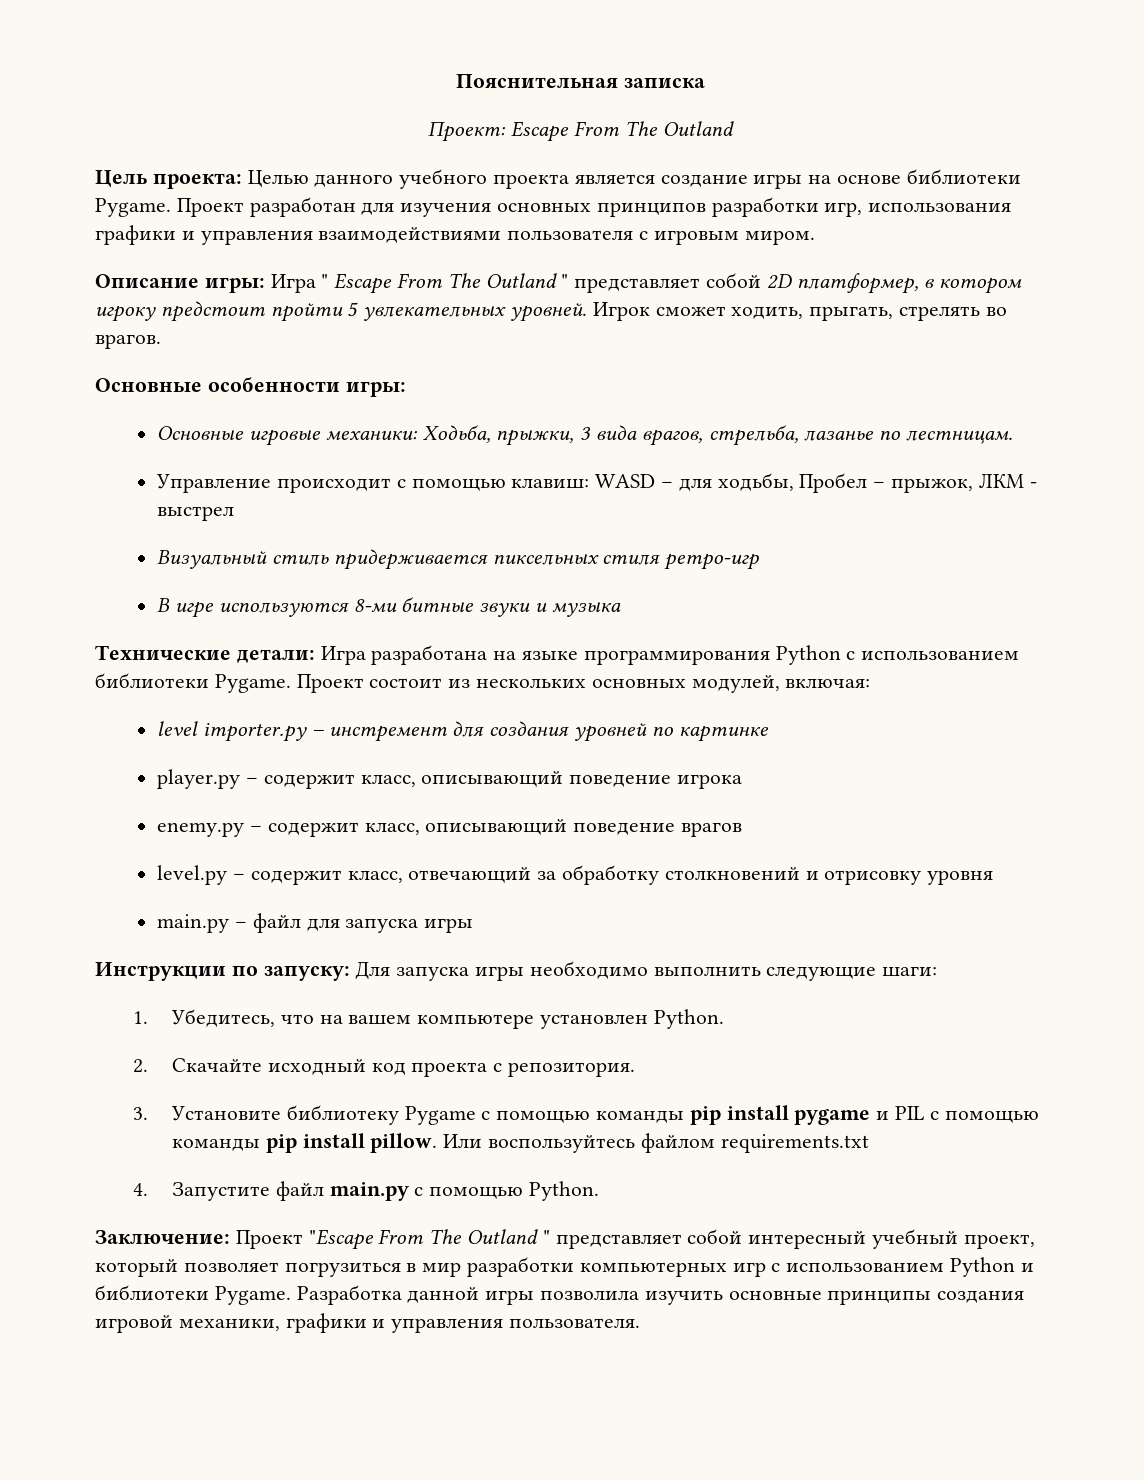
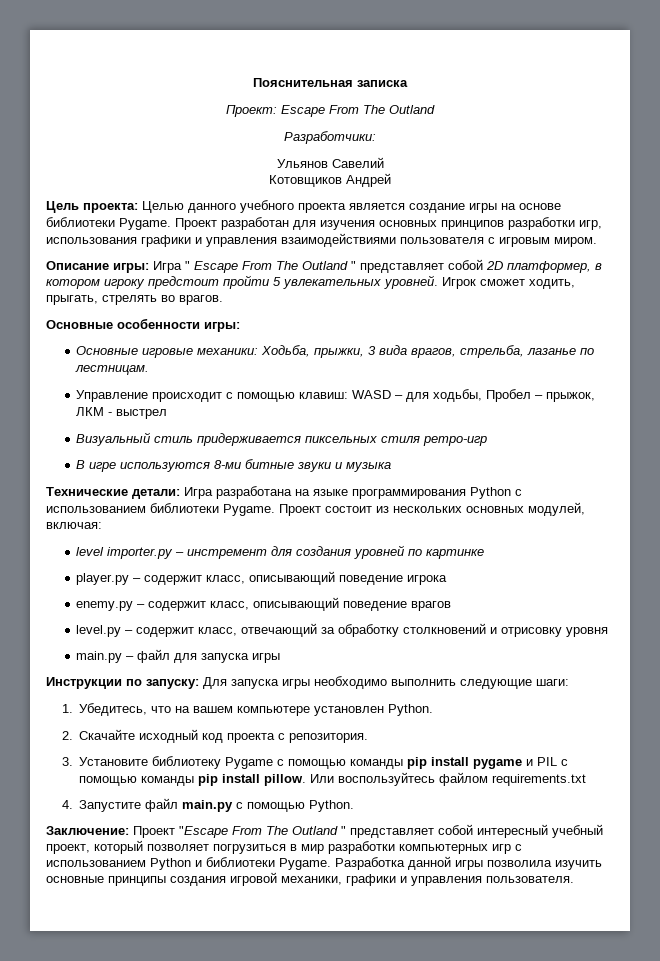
+ Разработчики:
+ Ульянов Савелий
+ Котовщиков Андрей

